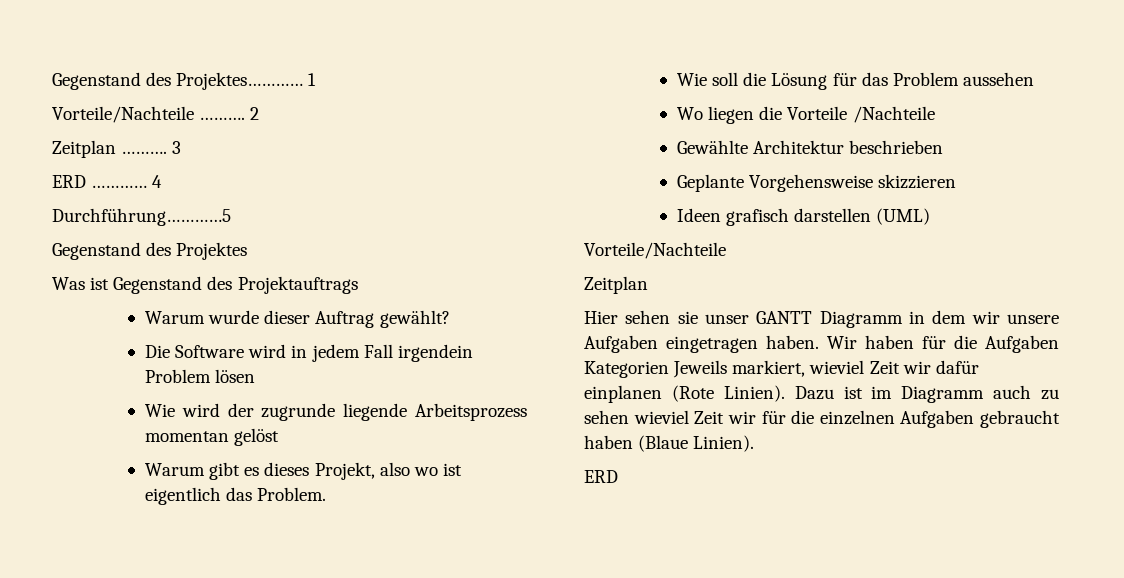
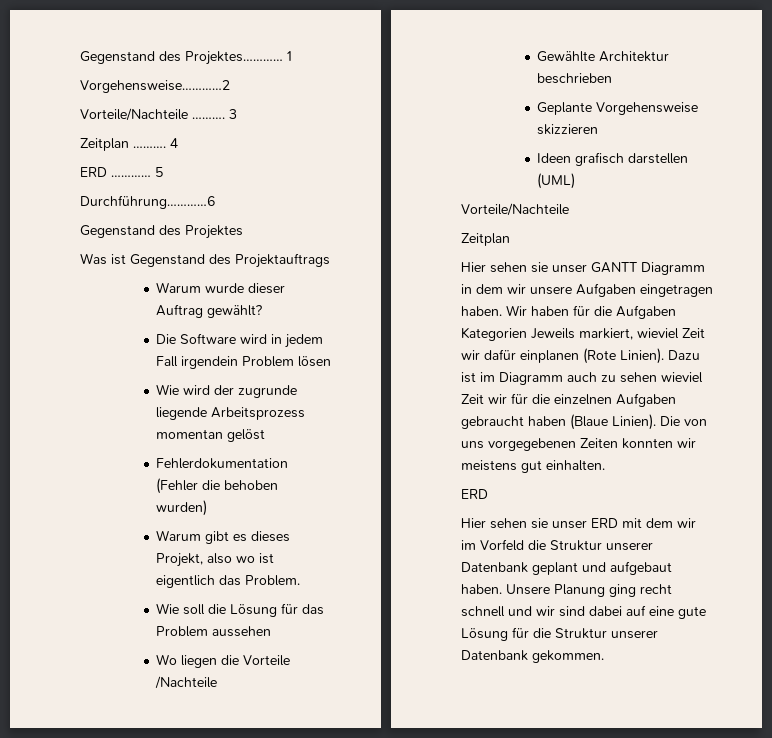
+ Vorgehensweise…………2
- 2
+ 3
- 3
+ 4
- 4
- Durchführung…………5
+ 5
+ Durchführung…………6
+ Fehlerdokumentation (Fehler die behoben wurden)
- Dazu ist im Diagramm auch zu sehen wieviel Zeit wir für die einzelnen Aufgaben gebraucht haben (Blaue Linien).
+ Dazu ist im Diagramm auch zu sehen wieviel Zeit wir für die einzelnen Aufgaben gebraucht haben (Blaue Linien). Die von uns vorgegebenen Zeiten konnten wir meistens gut einhalten.
  ERD
+ Hier sehen sie unser ERD mit dem wir im Vorfeld die Struktur unserer Datenbank geplant und aufgebaut haben. Unsere Planung ging recht schnell und wir sind dabei auf eine gute Lösung für die Struktur unserer Datenbank gekommen.

